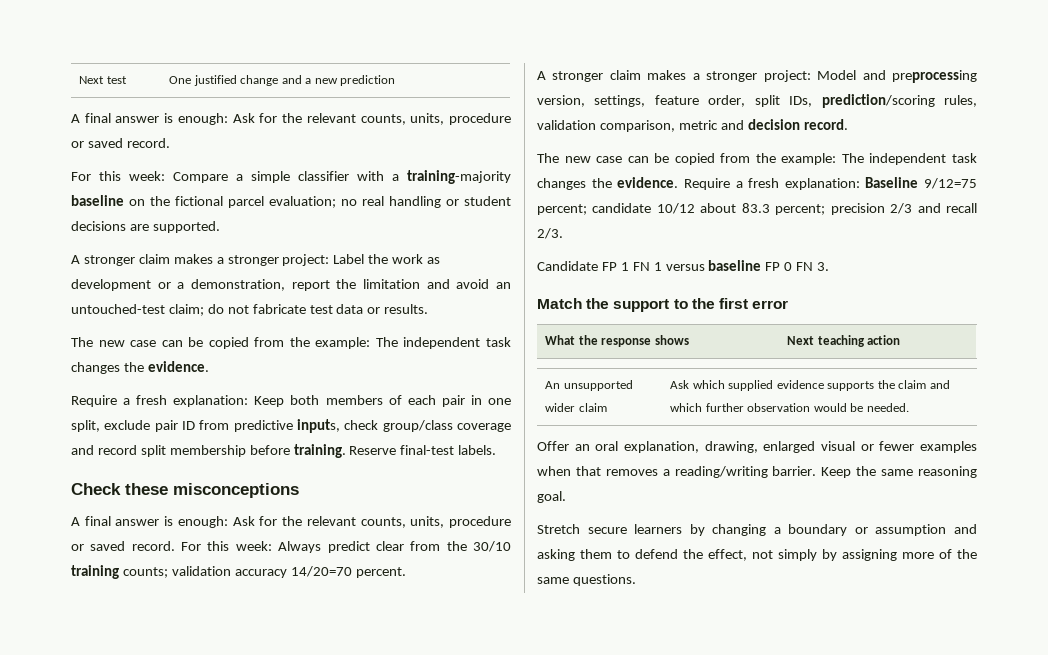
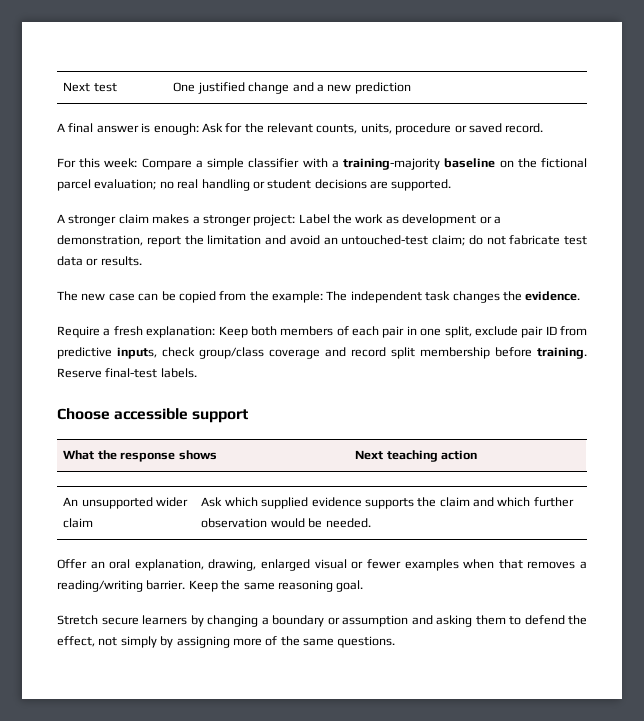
- Check these misconceptions
- A final answer is enough: Ask for the relevant counts, units, procedure or saved record. For this week: Always predict clear from the 30/10 training counts; validation accuracy 14/20=70 percent.
- A stronger claim makes a stronger project: Model and preprocessing version, settings, feature order, split IDs, prediction/scoring rules, validation comparison, metric and decision record.
- The new case can be copied from the example: The independent task changes the evidence. Require a fresh explanation: Baseline 9/12=75 percent; candidate 10/12 about 83.3 percent; precision 2/3 and recall 2/3.
- Candidate FP 1 FN 1 versus baseline FP 0 FN 3.
- Match the support to the first error
+ Choose accessible support

